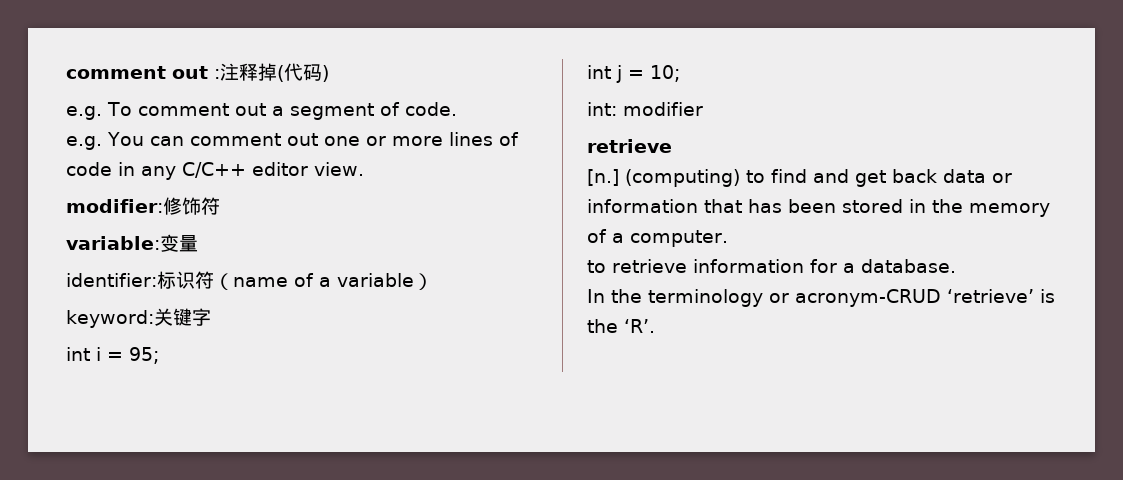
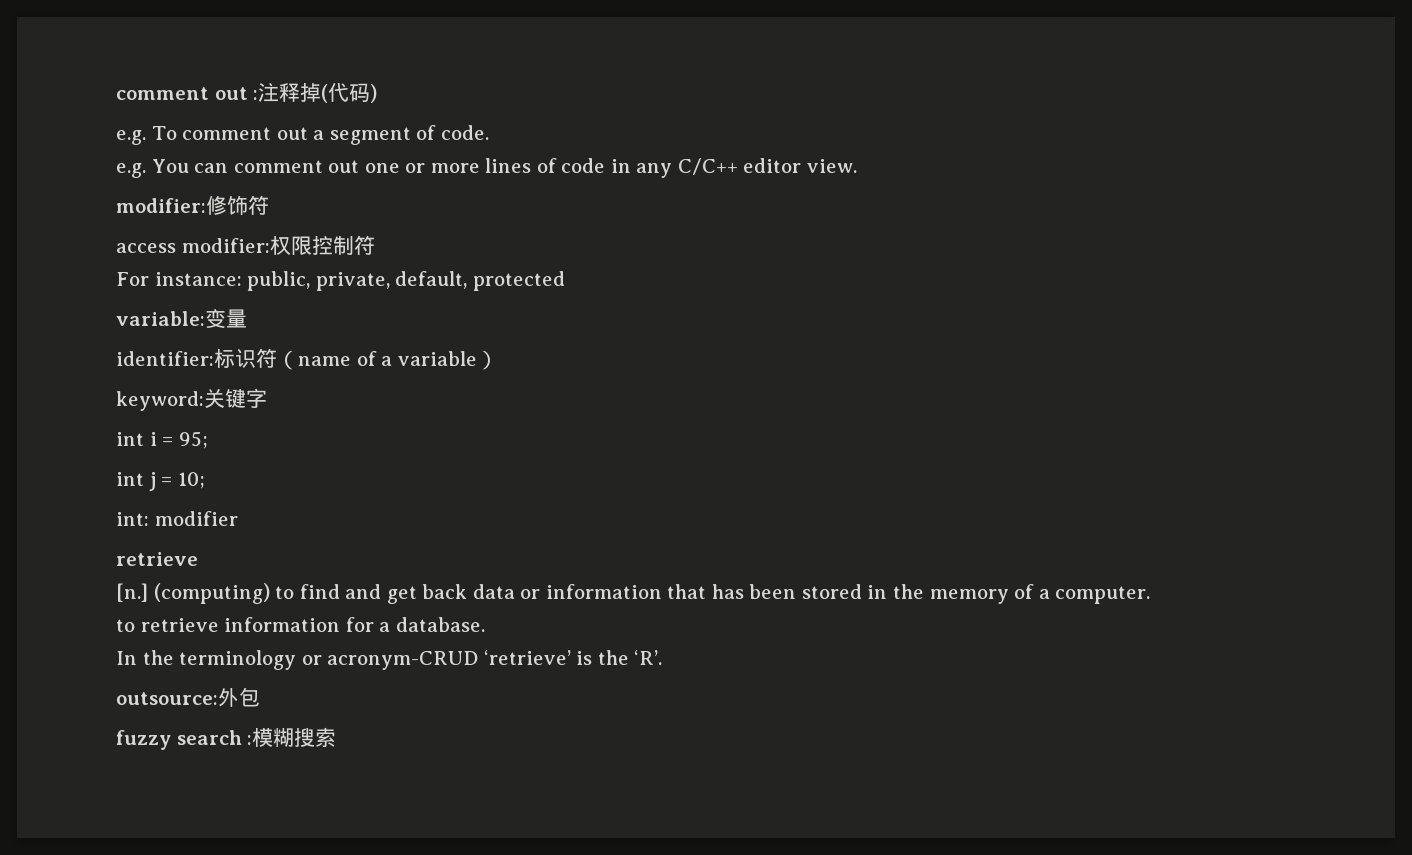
+ access modifier:权限控制符
+ For instance: public, private, default, protected
+ outsource:外包
+ fuzzy search :模糊搜索

